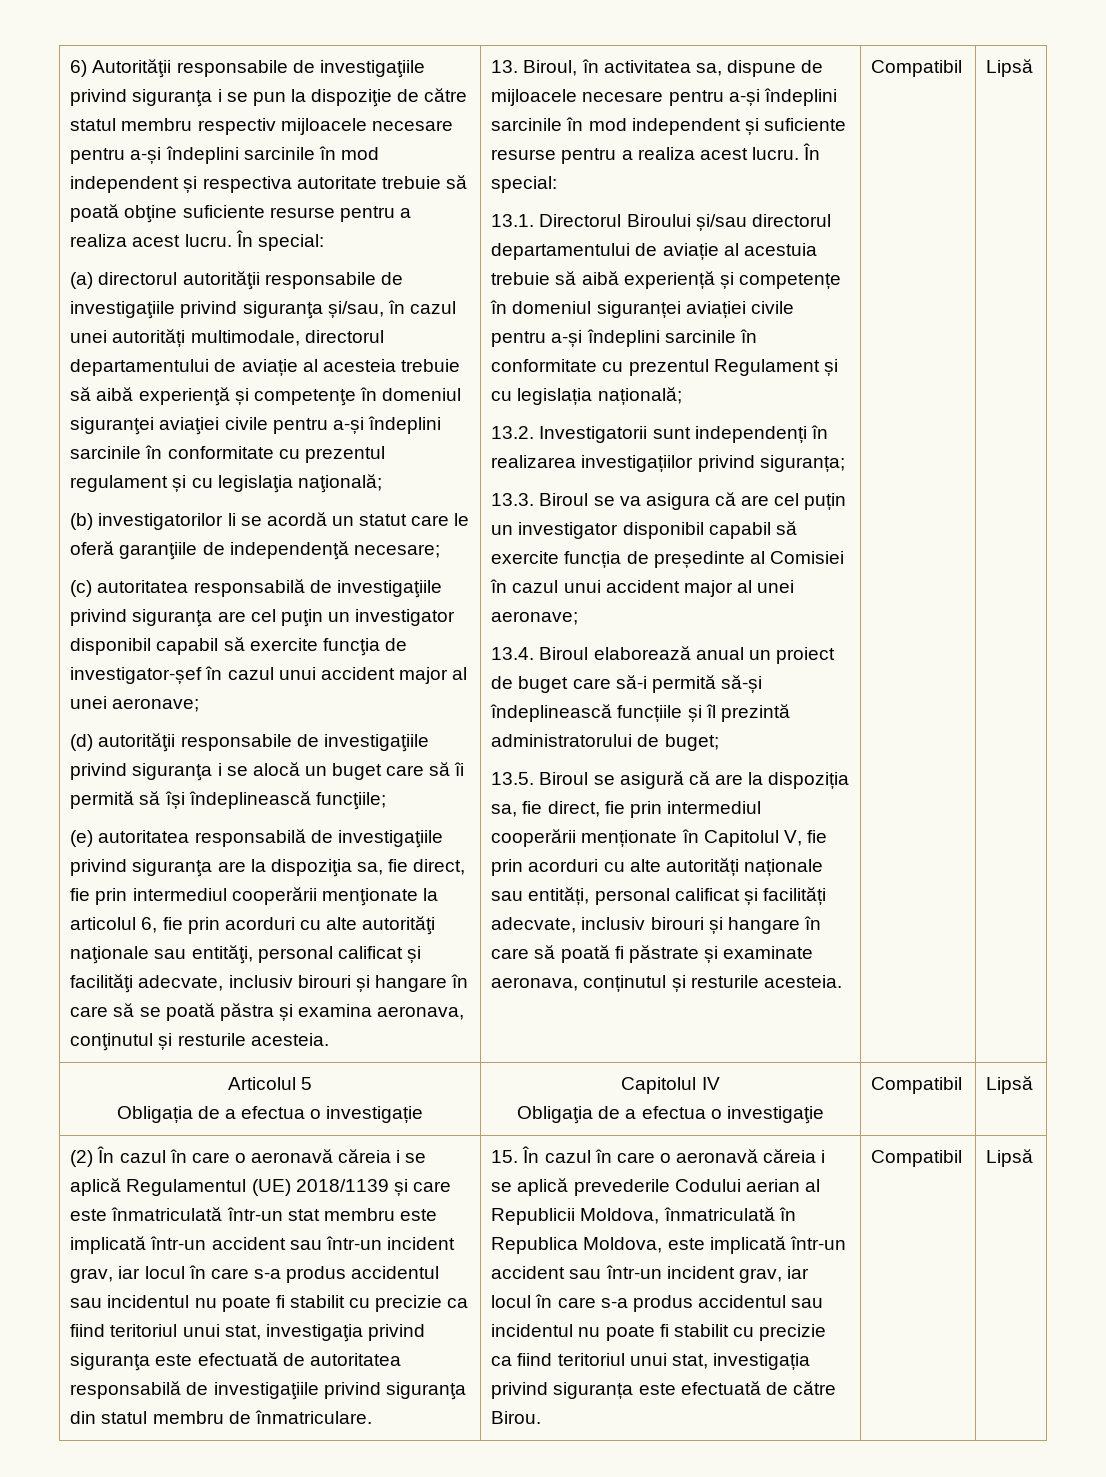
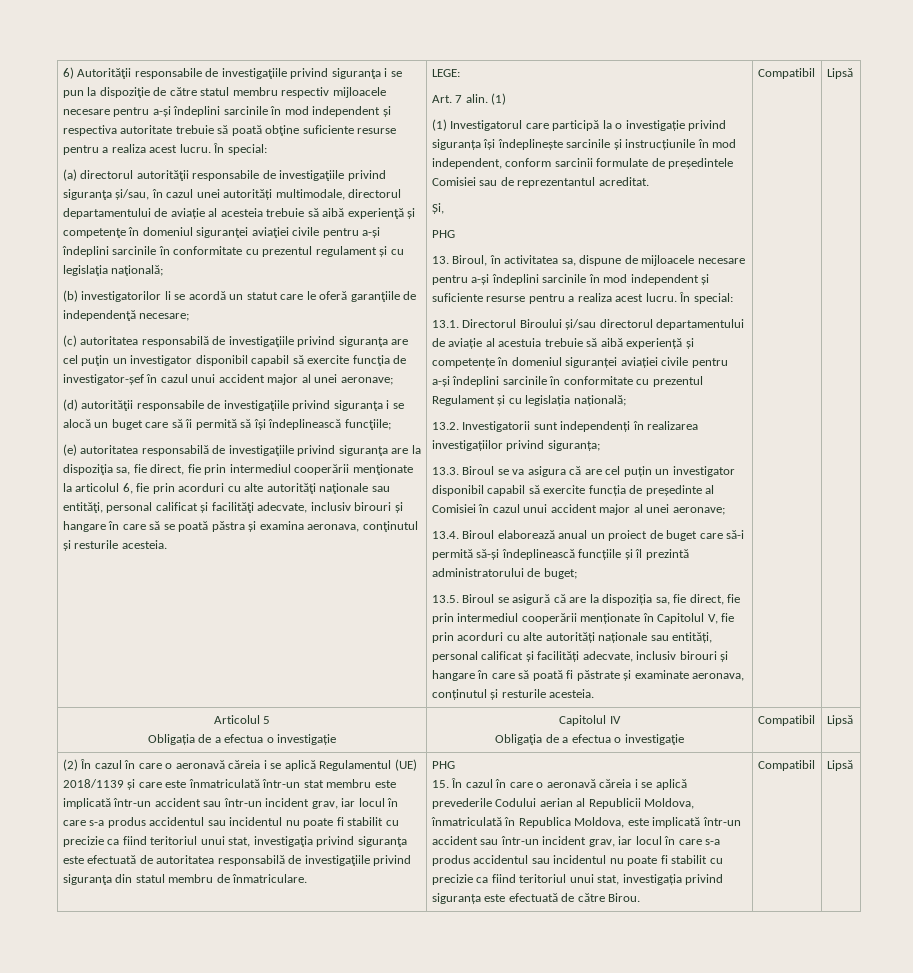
+ LEGE:
+ Art. 7 alin. (1)
+ (1) Investigatorul care participă la o investigație privind siguranța își îndeplinește sarcinile și instrucțiunile în mod independent, conform sarcinii formulate de președintele Comisiei sau de reprezentantul acreditat.
+ Și,
+ PHG
- (2) În cazul în care o aeronavă căreia i se aplică Regulamentul (UE) 2018/1139 și care este înmatriculată într-un stat membru este implicată într-un accident sau într-un incident grav, iar locul în care s-a produs accidentul sau incidentul nu poate fi stabilit cu precizie ca fiind teritoriul unui stat, investigaţia privind siguranţa este efectuată de autoritatea responsabilă de investigaţiile privind siguranţa din statul membru de înmatriculare.
+ (2) În cazul în care o aeronavă căreia i se aplică Regulamentul (UE) 2018/1139 și care este înmatriculată într-un stat membru este implicată într-un accident sau într-un incident grav, iar locul în care s-a produs accidentul sau incidentul nu poate fi stabilit cu precizie ca fiind teritoriul unui stat, investigaţia privind siguranţa este efectuată de autoritatea responsabilă de investigaţiile privind siguranţa din statul membru de înmatriculare. | PHG

